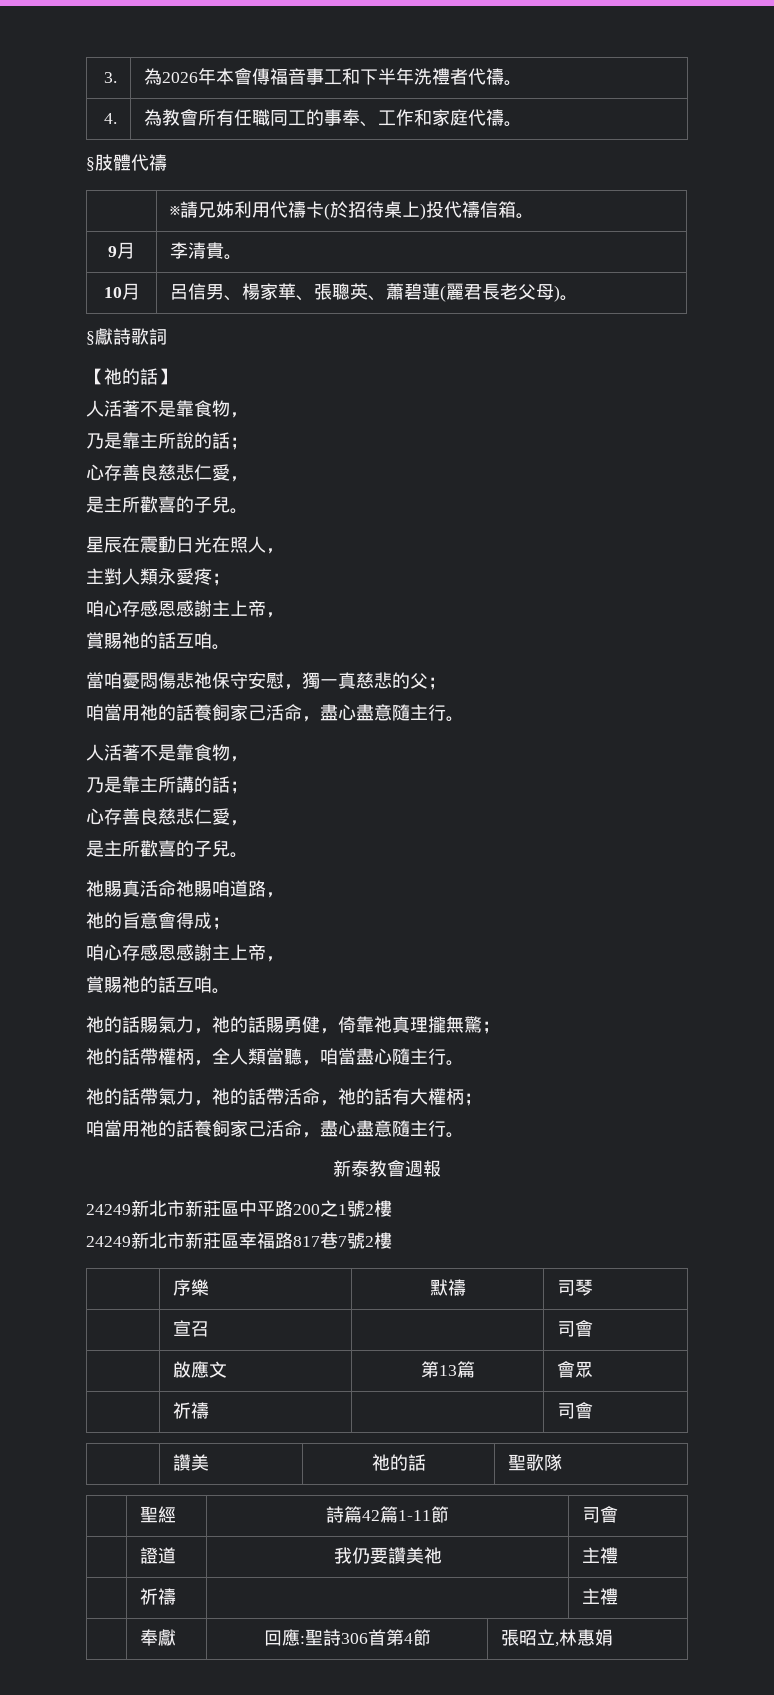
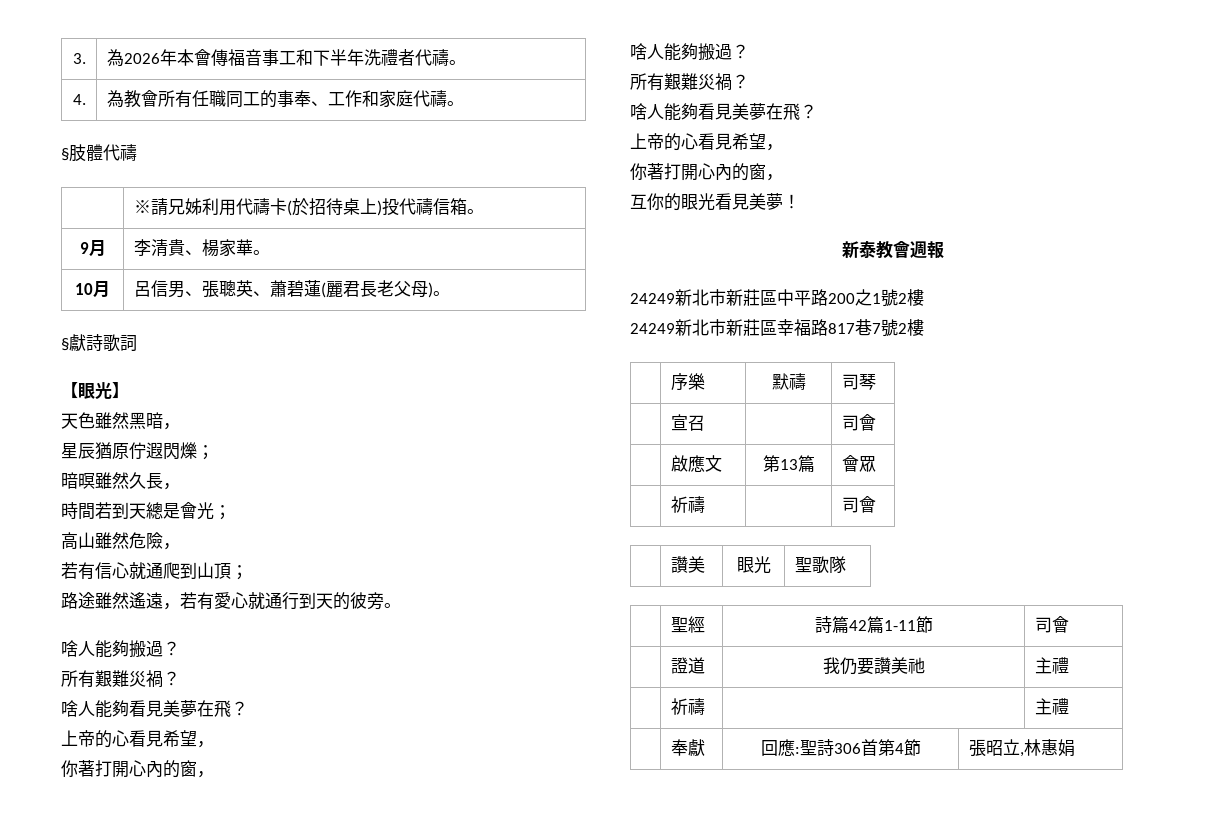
- 9月 | 李清貴。
+ 9月 | 李清貴、楊家華。
- 10月 | 呂信男、楊家華、張聰英、蕭碧蓮(麗君長老父母)。
+ 10月 | 呂信男、張聰英、蕭碧蓮(麗君長老父母)。
- 【祂的話】
- 人活著不是靠食物，
- 乃是靠主所說的話；
- 心存善良慈悲仁愛，
- 是主所歡喜的子兒。
- 星辰在震動日光在照人，
- 主對人類永愛疼；
- 咱心存感恩感謝主上帝，
- 賞賜祂的話互咱。
- 當咱憂悶傷悲祂保守安慰，獨一真慈悲的父；
- 咱當用祂的話養飼家己活命，盡心盡意隨主行。
- 人活著不是靠食物，
- 乃是靠主所講的話；
- 心存善良慈悲仁愛，
- 是主所歡喜的子兒。
- 祂賜真活命祂賜咱道路，
- 祂的旨意會得成；
- 咱心存感恩感謝主上帝，
- 賞賜祂的話互咱。
- 祂的話賜氣力，祂的話賜勇健，倚靠祂真理攏無驚；
- 祂的話帶權柄，全人類當聽，咱當盡心隨主行。
- 祂的話帶氣力，祂的話帶活命，祂的話有大權柄；
- 咱當用祂的話養飼家己活命，盡心盡意隨主行。
+ 【眼光】
+ 天色雖然黑暗，
+ 星辰猶原佇遐閃爍；
+ 暗暝雖然久長，
+ 時間若到天總是會光；
+ 高山雖然危險，
+ 若有信心就通爬到山頂；
+ 路途雖然遙遠，若有愛心就通行到天的彼旁。
+ 啥人能夠搬過？
+ 所有艱難災禍？
+ 啥人能夠看見美夢在飛？
+ 上帝的心看見希望，
+ 你著打開心內的窗，
+ 啥人能夠搬過？
+ 所有艱難災禍？
+ 啥人能夠看見美夢在飛？
+ 上帝的心看見希望，
+ 你著打開心內的窗，
+ 互你的眼光看見美夢！
- | 讚美 | 祂的話 | 聖歌隊
+ | 讚美 | 眼光 | 聖歌隊

